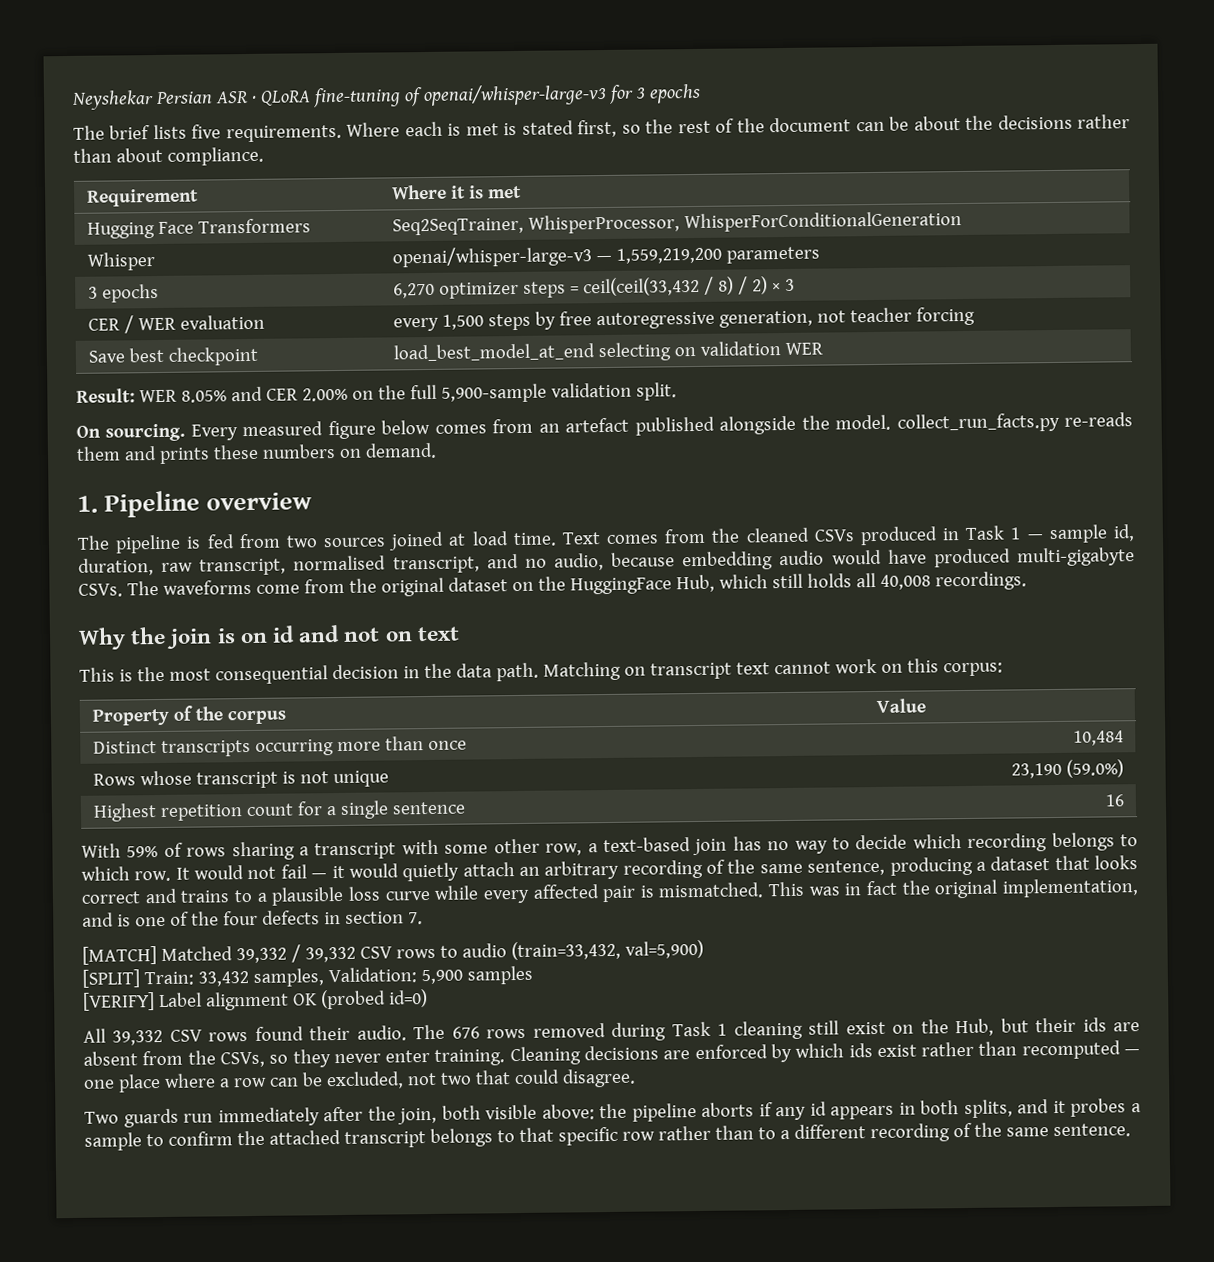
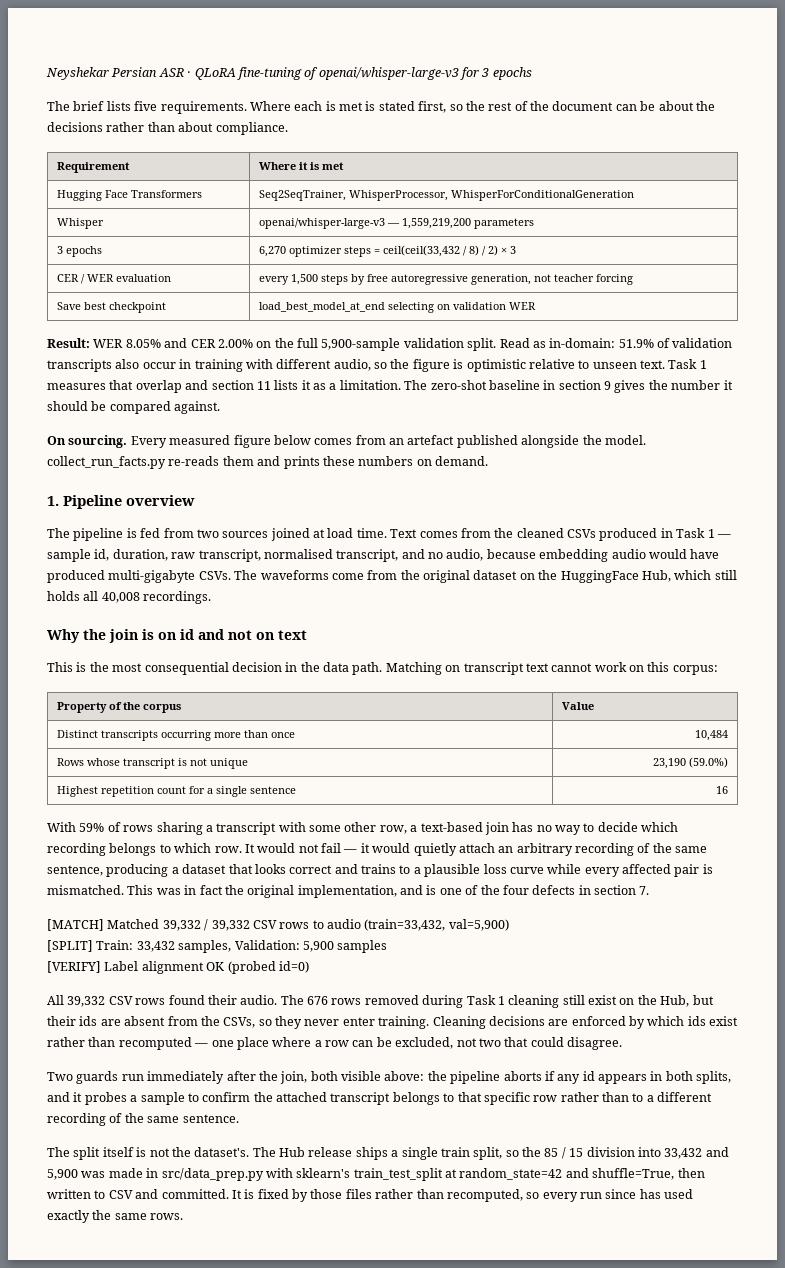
+ Read as in-domain: 51.9% of validation transcripts also occur in training with different audio, so the figure is optimistic relative to unseen text. Task 1 measures that overlap and section 11 lists it as a limitation. The zero-shot baseline in section 9 gives the number it should be compared against.
+ The split itself is not the dataset's. The Hub release ships a single train split, so the 85 / 15 division into 33,432 and 5,900 was made in src/data_prep.py with sklearn's train_test_split at random_state=42 and shuffle=True, then written to CSV and committed. It is fixed by those files rather than recomputed, so every run since has used exactly the same rows.

